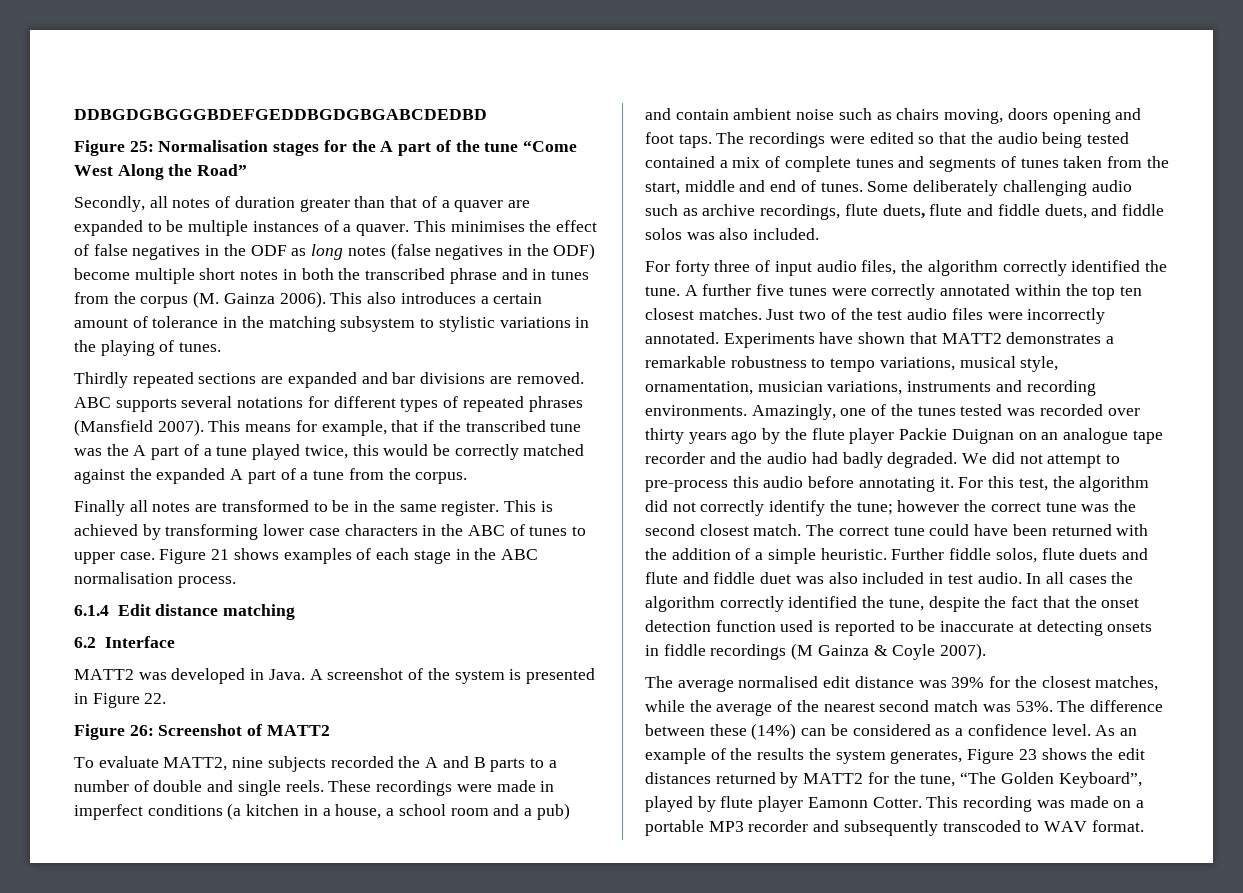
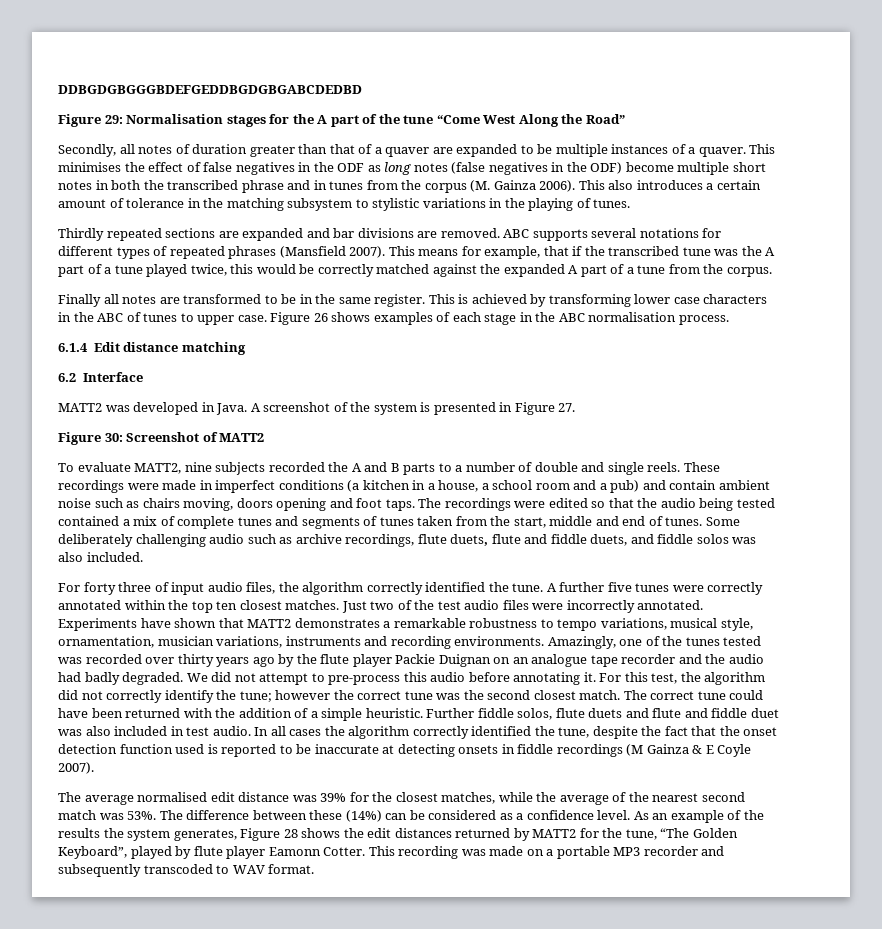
- Figure 25: Normalisation stages for the A part of the tune “Come West Along the Road”
+ Figure 29: Normalisation stages for the A part of the tune “Come West Along the Road”
- Figure 21 shows examples of each stage in the ABC normalisation process.
+ Figure 26 shows examples of each stage in the ABC normalisation process.
- A screenshot of the system is presented in Figure 22.
- Figure 26: Screenshot of MATT2
+ A screenshot of the system is presented in Figure 27.
+ Figure 30: Screenshot of MATT2
- In all cases the algorithm correctly identified the tune, despite the fact that the onset detection function used is reported to be inaccurate at detecting onsets in fiddle recordings (M Gainza & Coyle 2007).
+ In all cases the algorithm correctly identified the tune, despite the fact that the onset detection function used is reported to be inaccurate at detecting onsets in fiddle recordings (M Gainza & E Coyle 2007).
- As an example of the results the system generates, Figure 23 shows the edit distances returned by MATT2 for the tune, “The Golden Keyboard”, played by flute player Eamonn Cotter.
+ As an example of the results the system generates, Figure 28 shows the edit distances returned by MATT2 for the tune, “The Golden Keyboard”, played by flute player Eamonn Cotter.

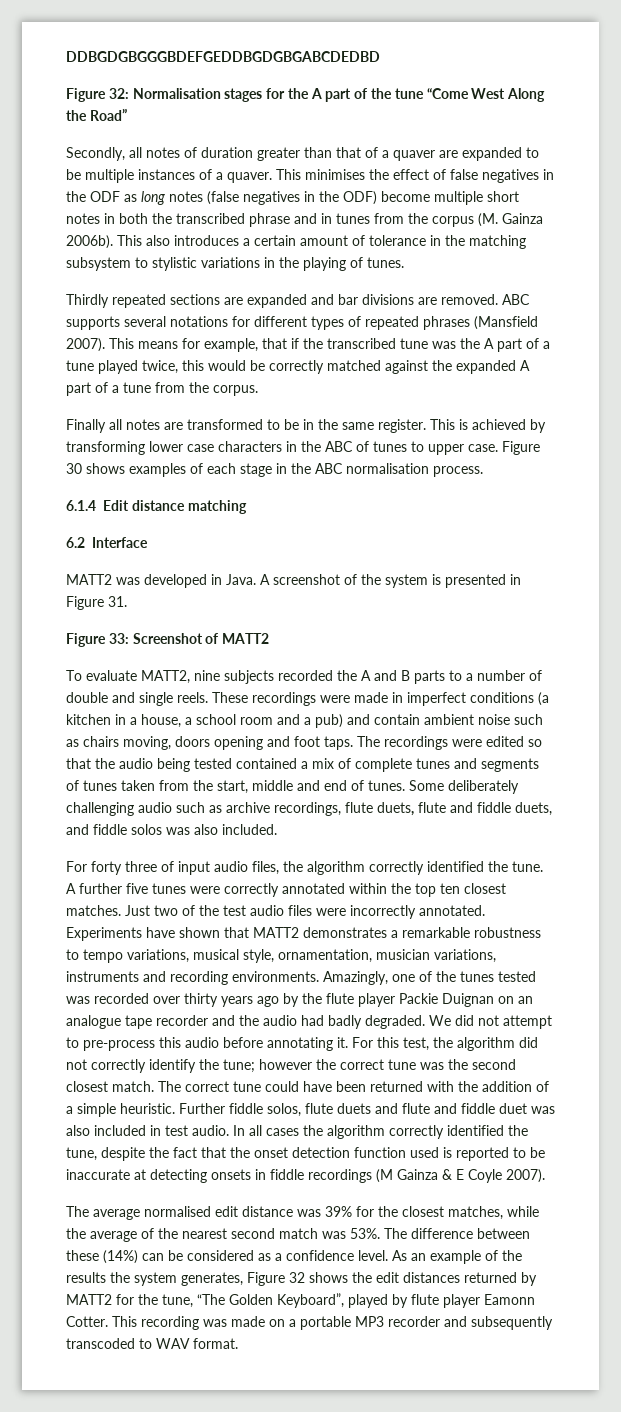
- Figure 29: Normalisation stages for the A part of the tune “Come West Along the Road”
+ Figure 32: Normalisation stages for the A part of the tune “Come West Along the Road”
- This minimises the effect of false negatives in the ODF as long notes (false negatives in the ODF) become multiple short notes in both the transcribed phrase and in tunes from the corpus (M. Gainza 2006).
+ This minimises the effect of false negatives in the ODF as long notes (false negatives in the ODF) become multiple short notes in both the transcribed phrase and in tunes from the corpus (M. Gainza 2006b).
- Figure 26 shows examples of each stage in the ABC normalisation process.
+ Figure 30 shows examples of each stage in the ABC normalisation process.
- A screenshot of the system is presented in Figure 27.
- Figure 30: Screenshot of MATT2
+ A screenshot of the system is presented in Figure 31.
+ Figure 33: Screenshot of MATT2
- As an example of the results the system generates, Figure 28 shows the edit distances returned by MATT2 for the tune, “The Golden Keyboard”, played by flute player Eamonn Cotter.
+ As an example of the results the system generates, Figure 32 shows the edit distances returned by MATT2 for the tune, “The Golden Keyboard”, played by flute player Eamonn Cotter.

